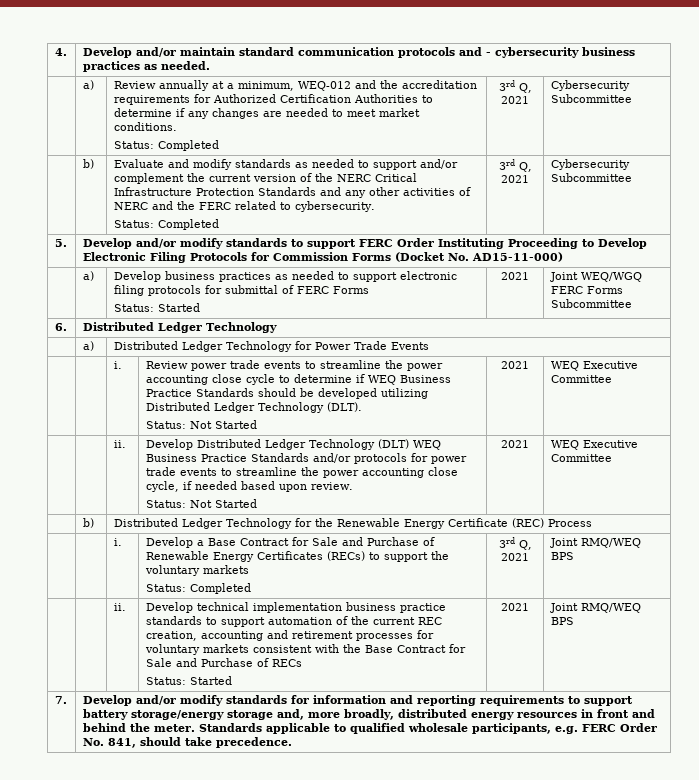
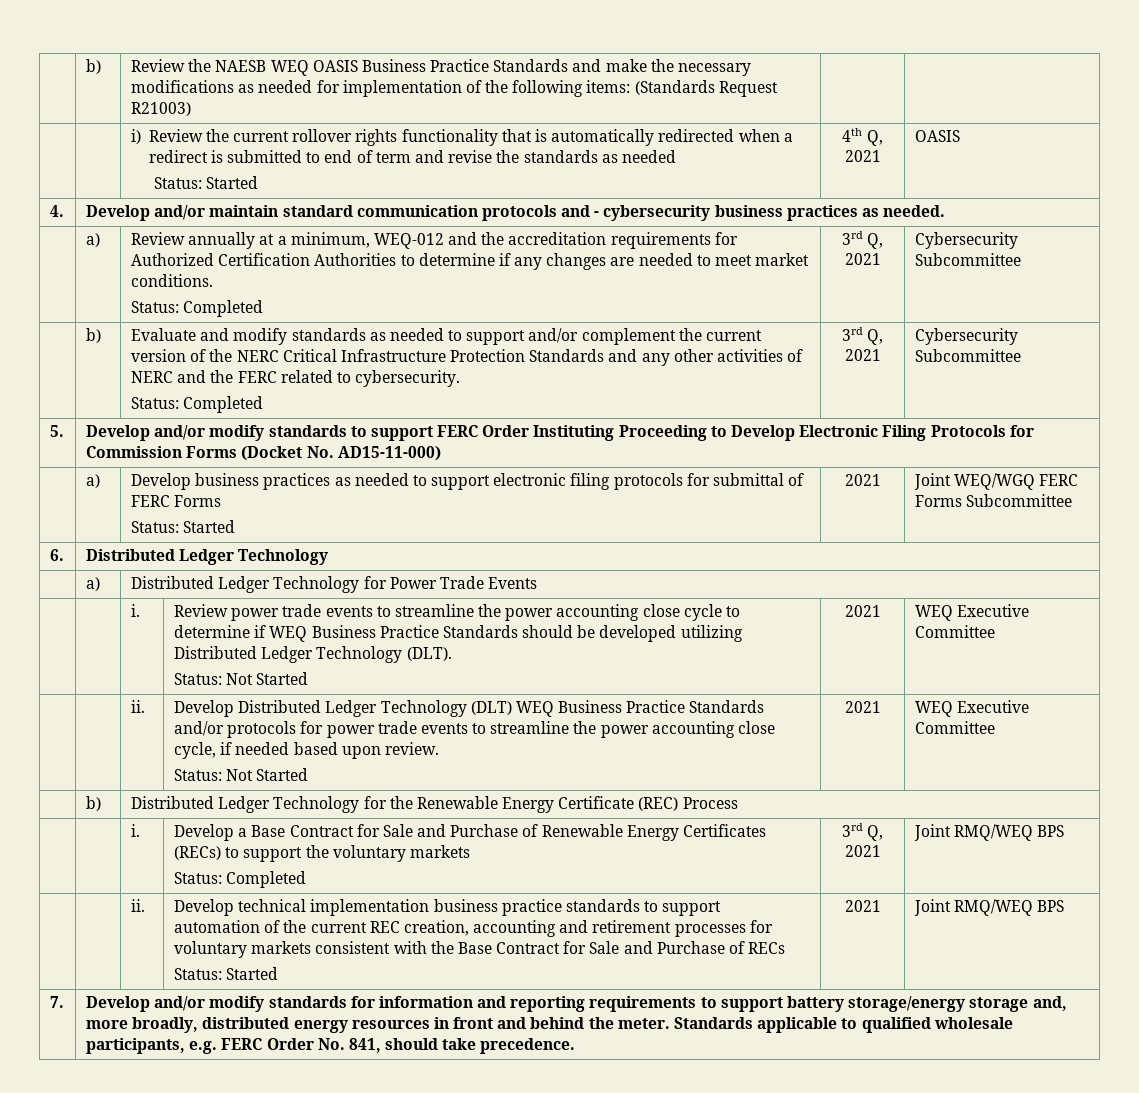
+ | b) | Review the NAESB WEQ OASIS Business Practice Standards and make the necessary modifications as needed for implementation of the following items: (Standards Request R21003) | |
+ | | i) Review the current rollover rights functionality that is automatically redirected when a redirect is submitted to end of term and revise the standards as needed
+ Status: Started | 4th Q, 2021 | OASIS

